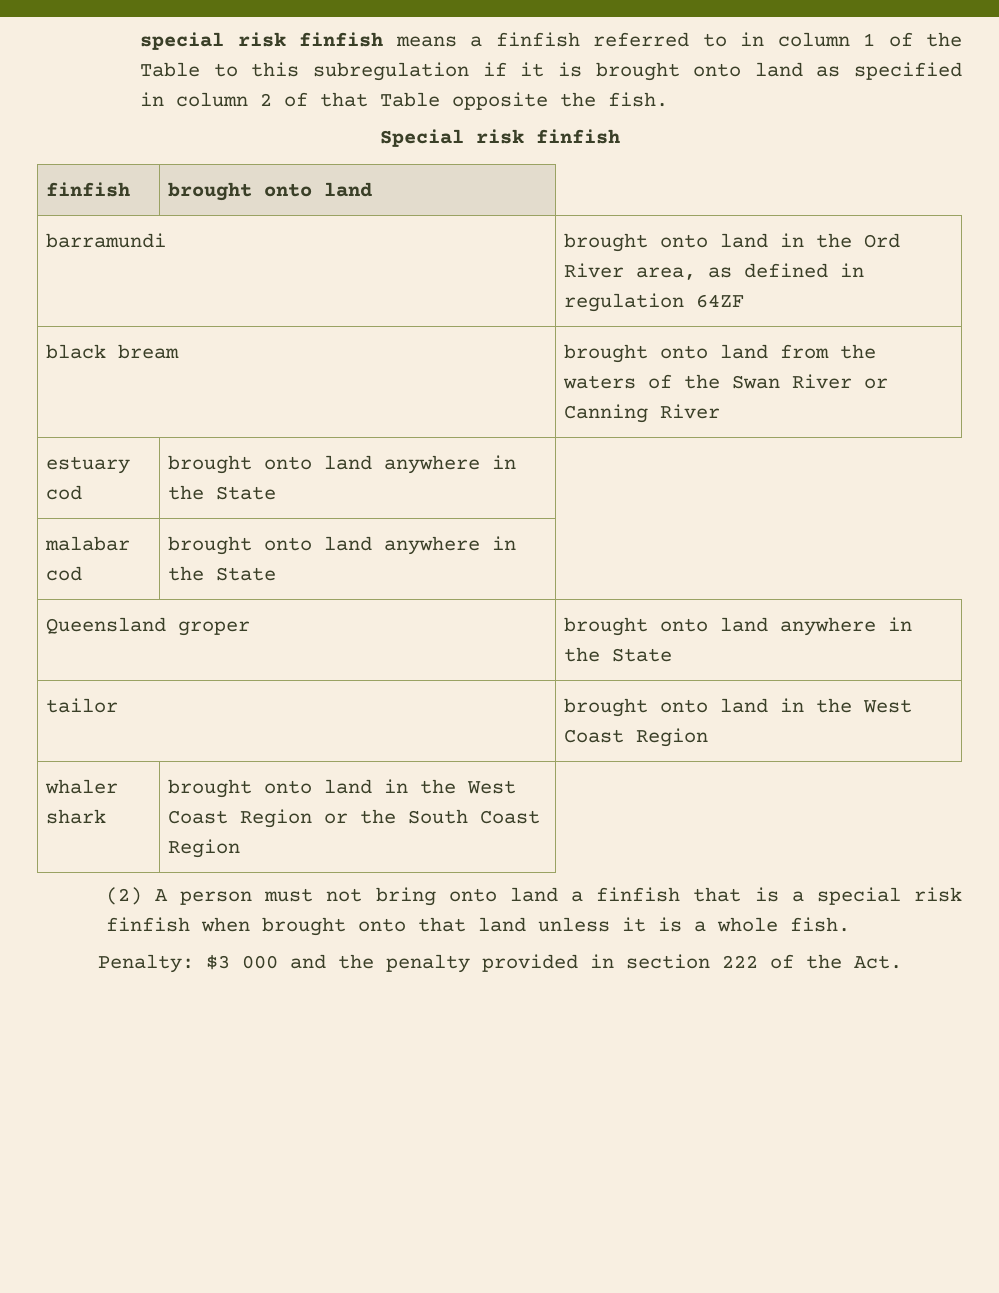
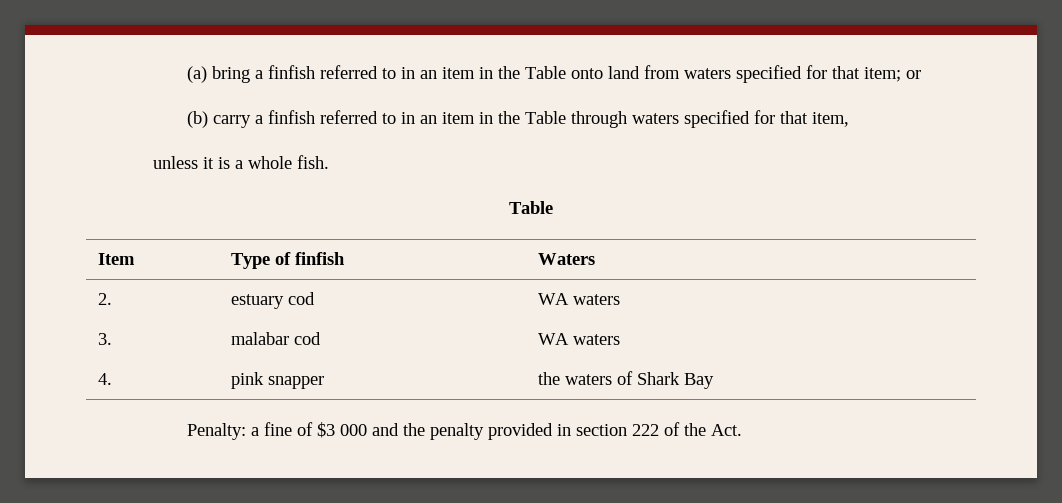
- special risk finfish means a finfish referred to in column 1 of the Table to this subregulation if it is brought onto land as specified in column 2 of that Table opposite the fish.
- Special risk finfish
- finfish | brought onto land
- barramundi | brought onto land in the Ord River area, as defined in regulation 64ZF
- black bream | brought onto land from the waters of the Swan River or Canning River
- estuary cod | brought onto land anywhere in the State
- malabar cod | brought onto land anywhere in the State
- Queensland groper | brought onto land anywhere in the State
- tailor | brought onto land in the West Coast Region
- whaler shark | brought onto land in the West Coast Region or the South Coast Region
- (2) A person must not bring onto land a finfish that is a special risk finfish when brought onto that land unless it is a whole fish.
- Penalty: $3 000 and the penalty provided in section 222 of the Act.
+ (a) bring a finfish referred to in an item in the Table onto land from waters specified for that item; or
+ (b) carry a finfish referred to in an item in the Table through waters specified for that item,
+ unless it is a whole fish.
+ Table
+ Item | Type of finfish | Waters
+ 2. | estuary cod | WA waters
+ 3. | malabar cod | WA waters
+ 4. | pink snapper | the waters of Shark Bay
+ Penalty: a fine of $3 000 and the penalty provided in section 222 of the Act.

